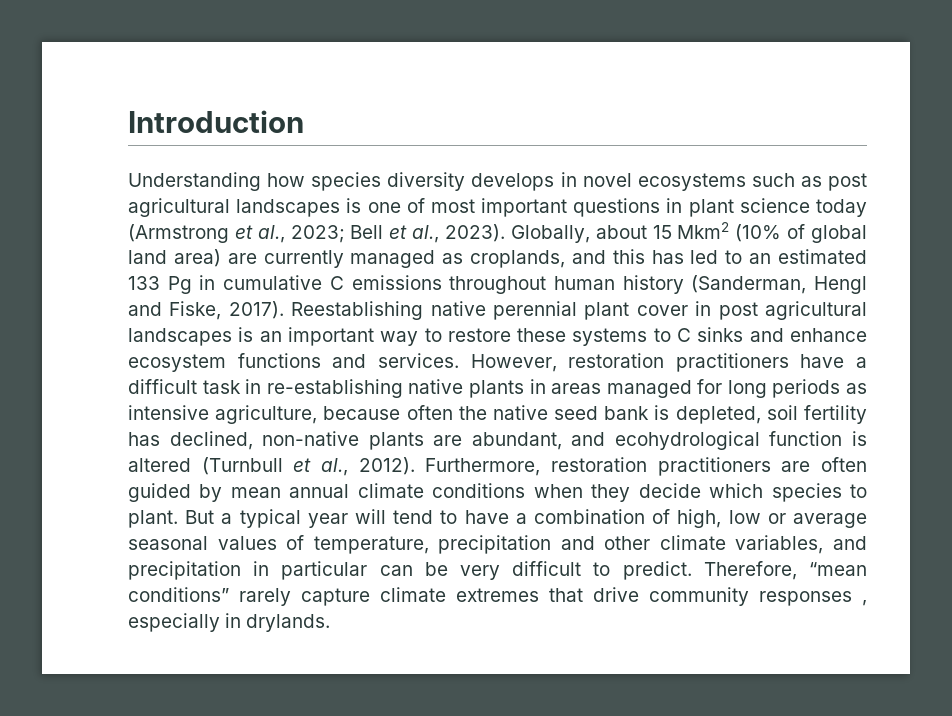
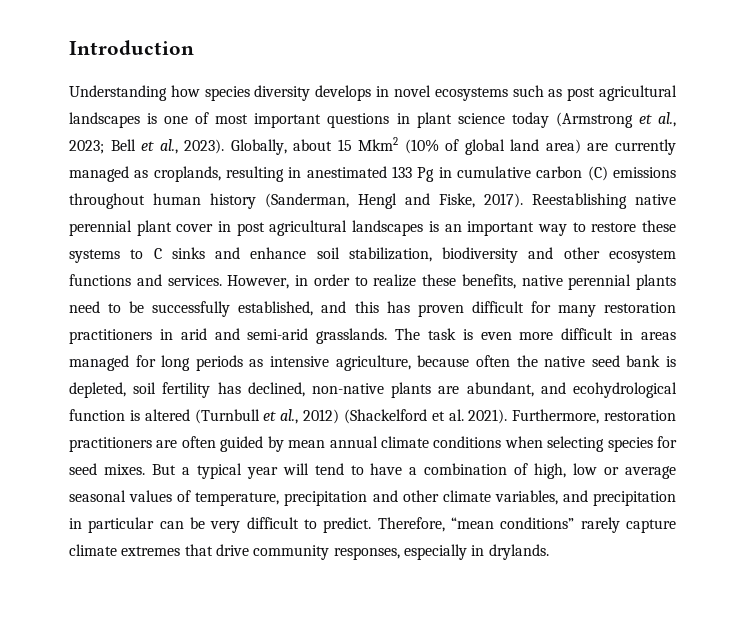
- Globally, about 15 Mkm2 (10% of global land area) are currently managed as croplands, and this has led to an estimated 133 Pg in cumulative C emissions throughout human history (Sanderman, Hengl and Fiske, 2017).
+ Globally, about 15 Mkm2 (10% of global land area) are currently managed as croplands, resulting in anestimated 133 Pg in cumulative carbon (C) emissions throughout human history (Sanderman, Hengl and Fiske, 2017).
- Reestablishing native perennial plant cover in post agricultural landscapes is an important way to restore these systems to C sinks and enhance ecosystem functions and services.
+ Reestablishing native perennial plant cover in post agricultural landscapes is an important way to restore these systems to C sinks and enhance soil stabilization, biodiversity and other ecosystem functions and services.
- However, restoration practitioners have a difficult task in re-establishing native plants in areas managed for long periods as intensive agriculture, because often the native seed bank is depleted, soil fertility has declined, non-native plants are abundant, and ecohydrological function is altered (Turnbull et al., 2012).
+ However, in order to realize these benefits, native perennial plants need to be successfully established, and this has proven difficult for many restoration practitioners in arid and semi-arid grasslands. The task is even more difficult in areas managed for long periods as intensive agriculture, because often the native seed bank is depleted, soil fertility has declined, non-native plants are abundant, and ecohydrological function is altered (Turnbull et al., 2012) (Shackelford et al. 2021).
- Furthermore, restoration practitioners are often guided by mean annual climate conditions when they decide which species to plant.
+ Furthermore, restoration practitioners are often guided by mean annual climate conditions when selecting species for seed mixes.
- Therefore, “mean conditions” rarely capture climate extremes that drive community responses , especially in drylands.
+ Therefore, “mean conditions” rarely capture climate extremes that drive community responses, especially in drylands.

